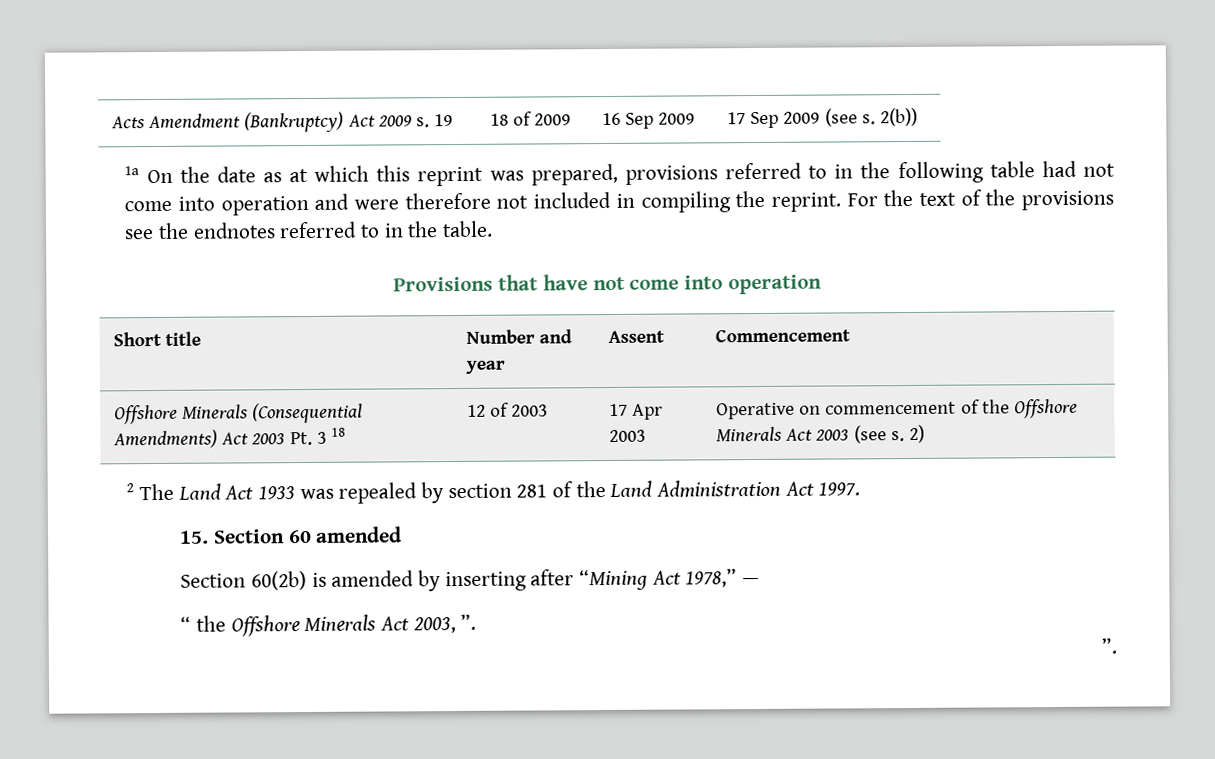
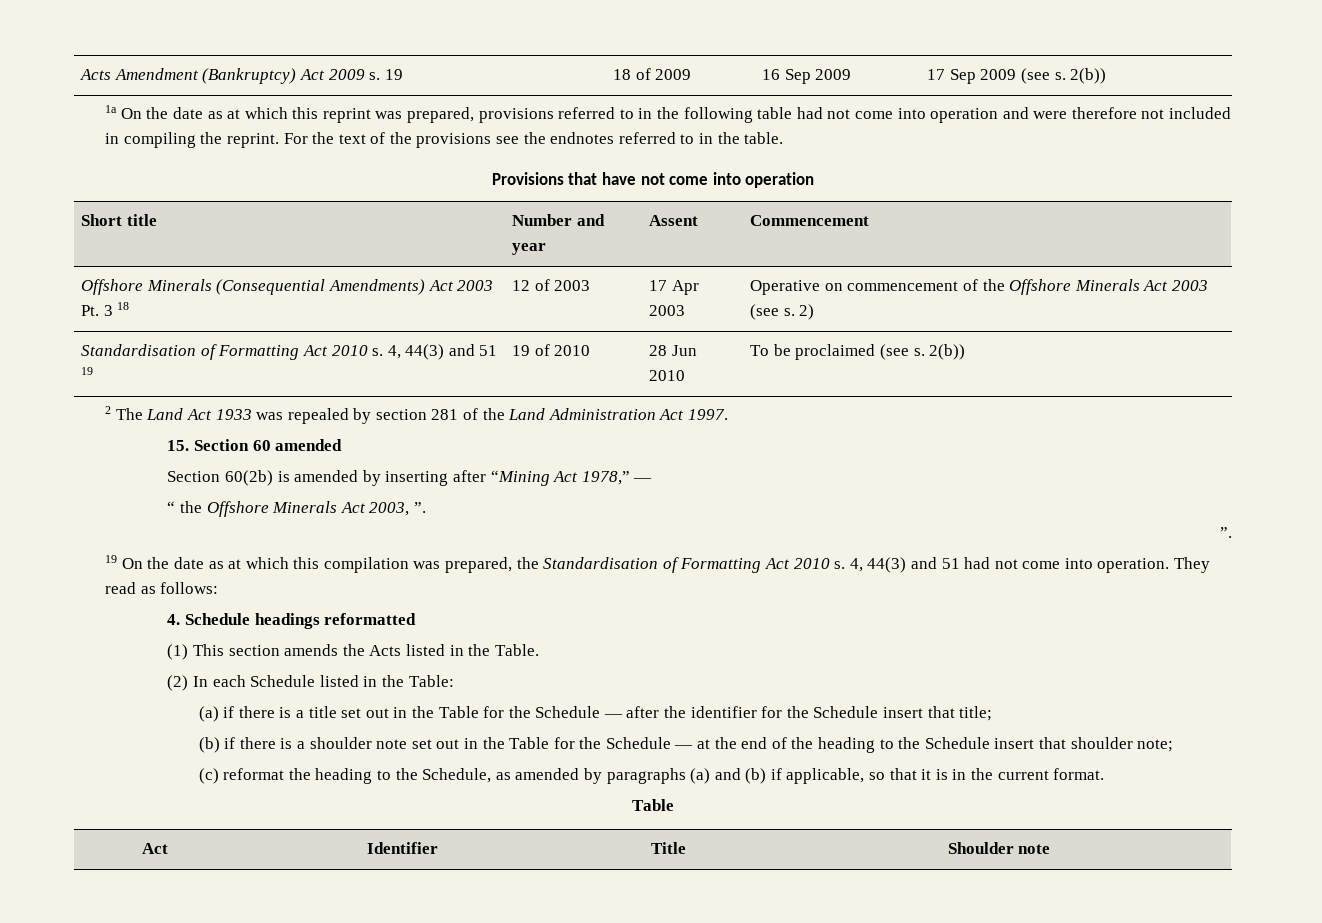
+ Standardisation of Formatting Act 2010 s. 4, 44(3) and 51 19 | 19 of 2010 | 28 Jun 2010 | To be proclaimed (see s. 2(b))
+ 19 On the date as at which this compilation was prepared, the Standardisation of Formatting Act 2010 s. 4, 44(3) and 51 had not come into operation. They read as follows:
+ 4. Schedule headings reformatted
+ (1) This section amends the Acts listed in the Table.
+ (2) In each Schedule listed in the Table:
+ (a) if there is a title set out in the Table for the Schedule — after the identifier for the Schedule insert that title;
+ (b) if there is a shoulder note set out in the Table for the Schedule — at the end of the heading to the Schedule insert that shoulder note;
+ (c) reformat the heading to the Schedule, as amended by paragraphs (a) and (b) if applicable, so that it is in the current format.
+ Table
+ Act | Identifier | Title | Shoulder note

